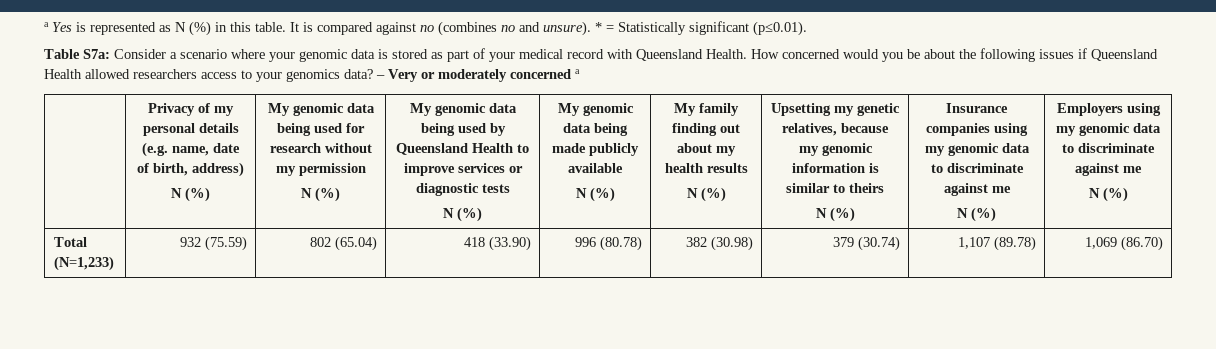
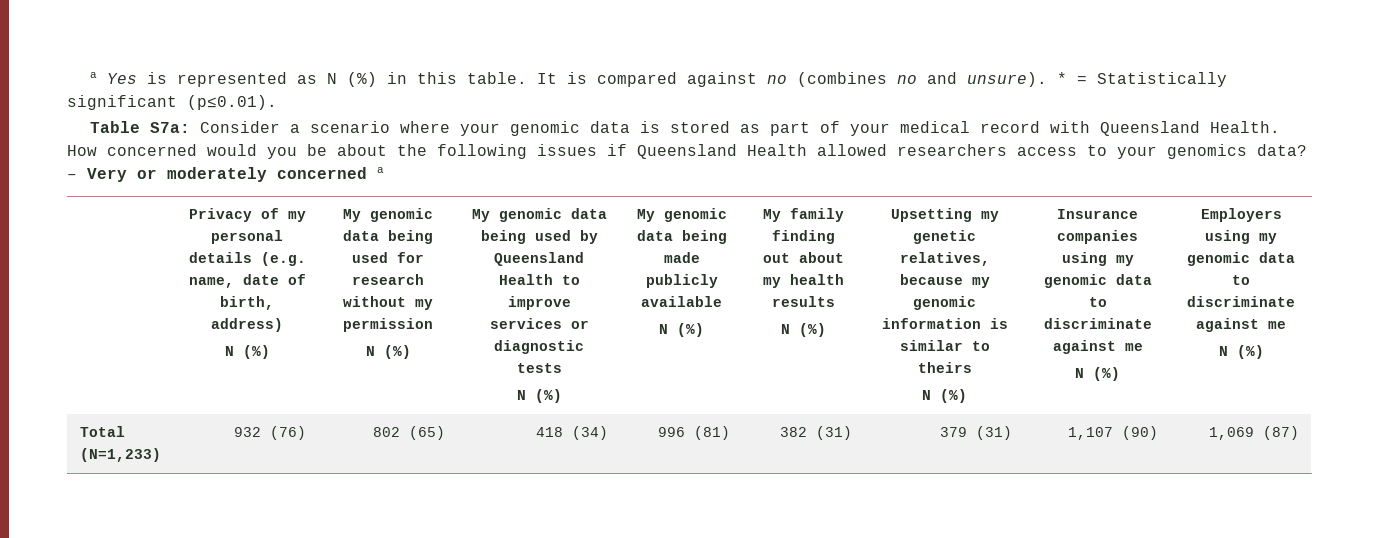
- Total (N=1,233) | 932 (75.59) | 802 (65.04) | 418 (33.90) | 996 (80.78) | 382 (30.98) | 379 (30.74) | 1,107 (89.78) | 1,069 (86.70)
+ Total (N=1,233) | 932 (76) | 802 (65) | 418 (34) | 996 (81) | 382 (31) | 379 (31) | 1,107 (90) | 1,069 (87)

